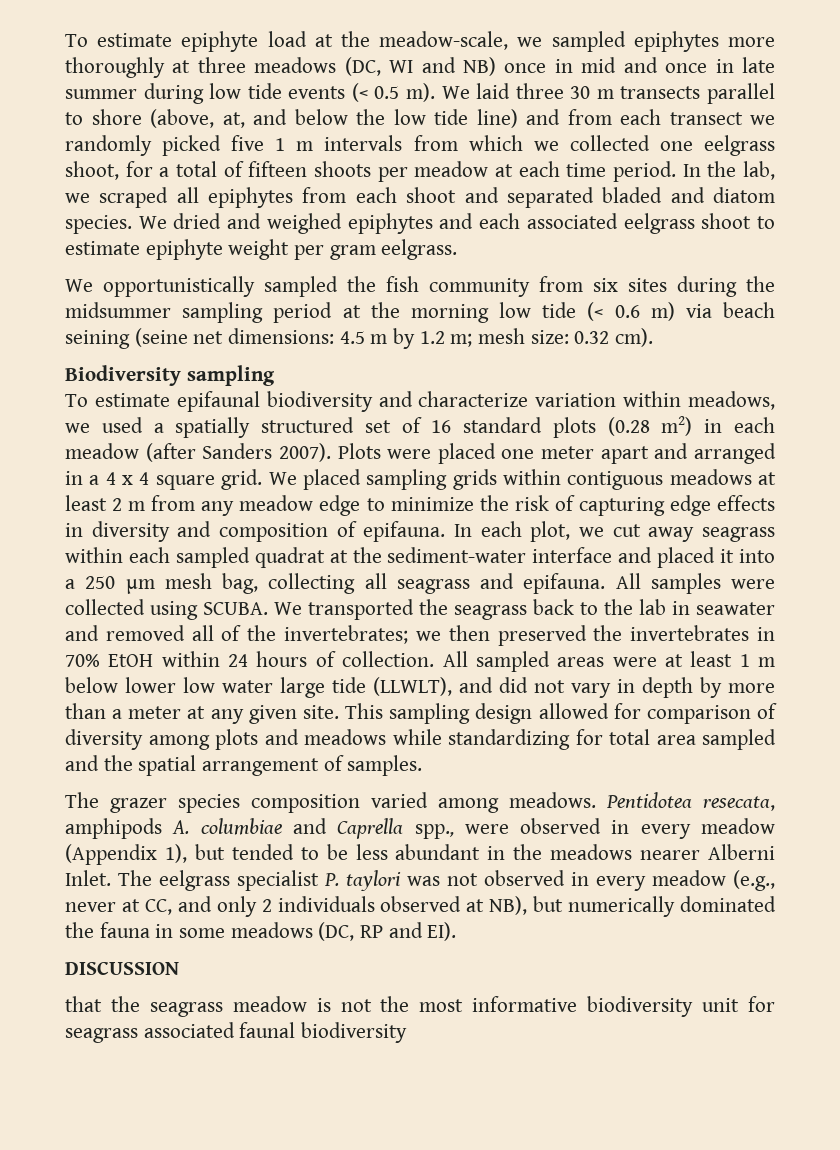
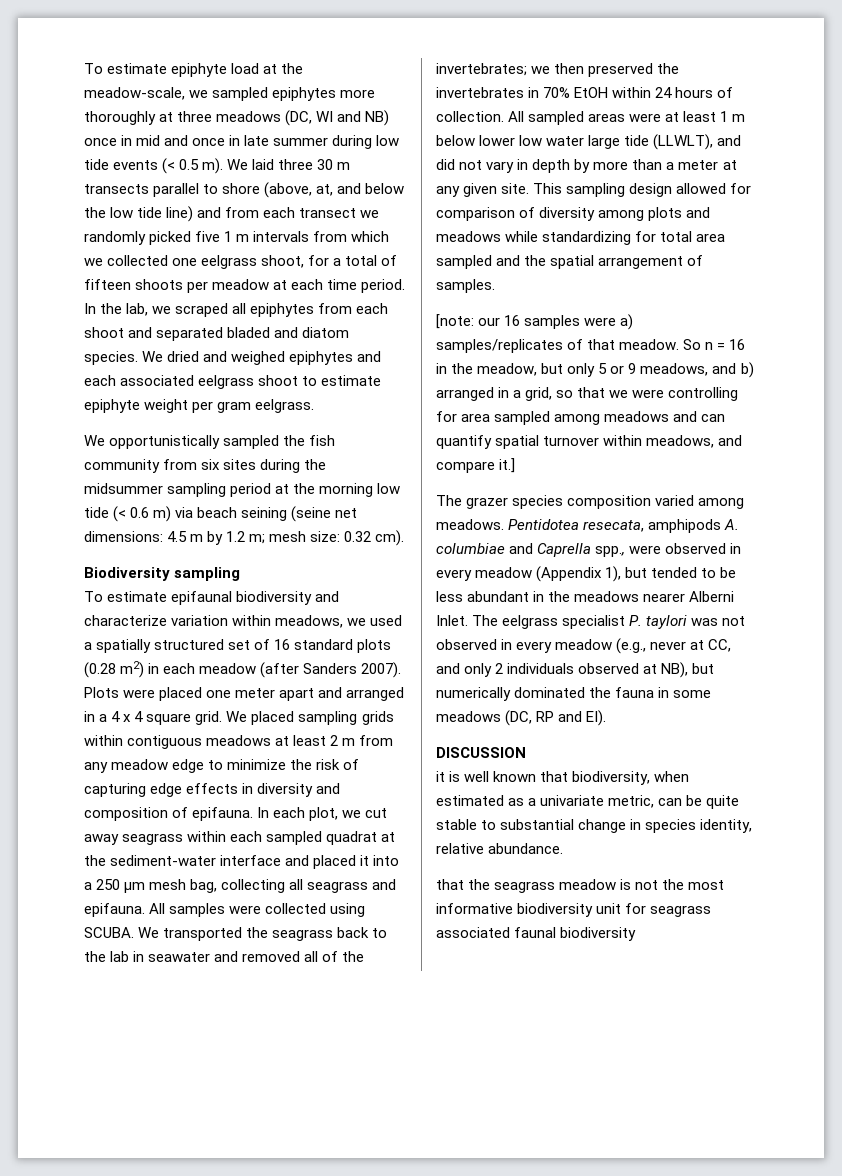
+ [note: our 16 samples were a) samples/replicates of that meadow. So n = 16 in the meadow, but only 5 or 9 meadows, and b) arranged in a grid, so that we were controlling for area sampled among meadows and can quantify spatial turnover within meadows, and compare it.]
+ it is well known that biodiversity, when estimated as a univariate metric, can be quite stable to substantial change in species identity, relative abundance.

